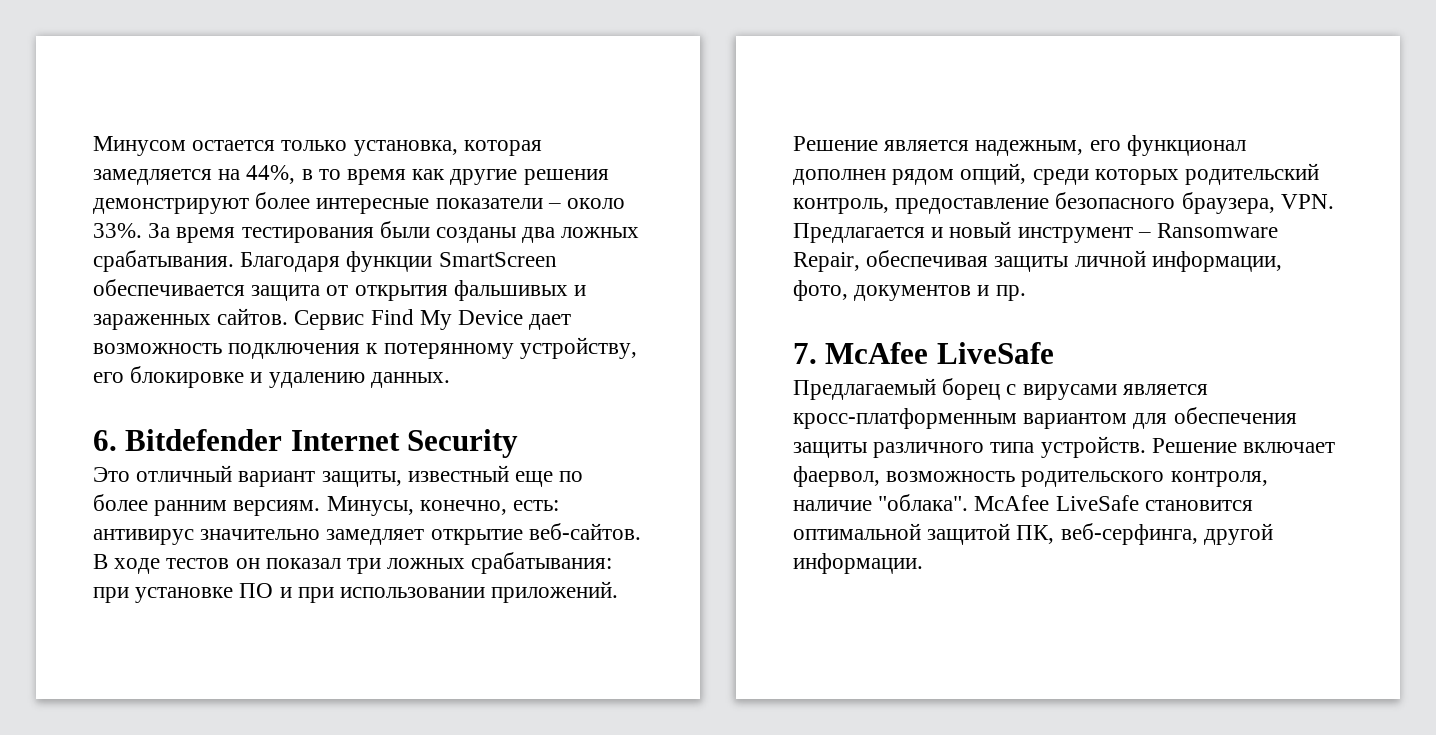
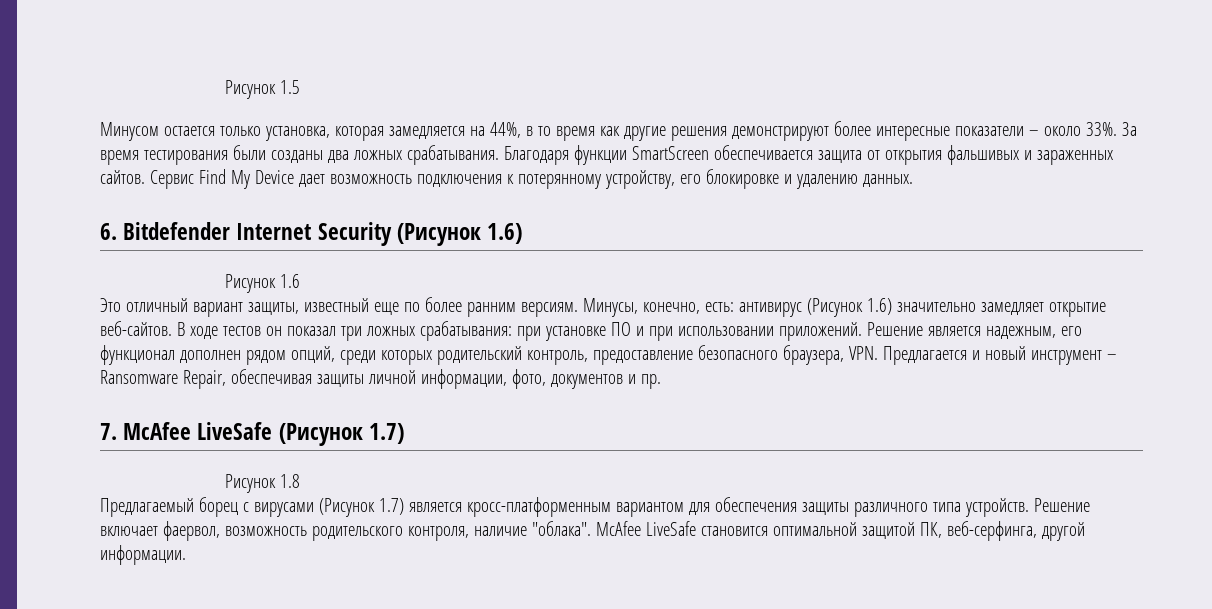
+ Рисунок 1.5
- 6. Bitdefender Internet Security
+ 6. Bitdefender Internet Security (Рисунок 1.6)
+ Рисунок 1.6
- Минусы, конечно, есть: антивирус значительно замедляет открытие веб-сайтов.
+ Минусы, конечно, есть: антивирус (Рисунок 1.6) значительно замедляет открытие веб-сайтов.
- 7. McAfee LiveSafe
+ 7. McAfee LiveSafe (Рисунок 1.7)
+ Рисунок 1.8
- Предлагаемый борец с вирусами является кросс-платформенным вариантом для обеспечения защиты различного типа устройств.
+ Предлагаемый борец с вирусами (Рисунок 1.7) является кросс-платформенным вариантом для обеспечения защиты различного типа устройств.

